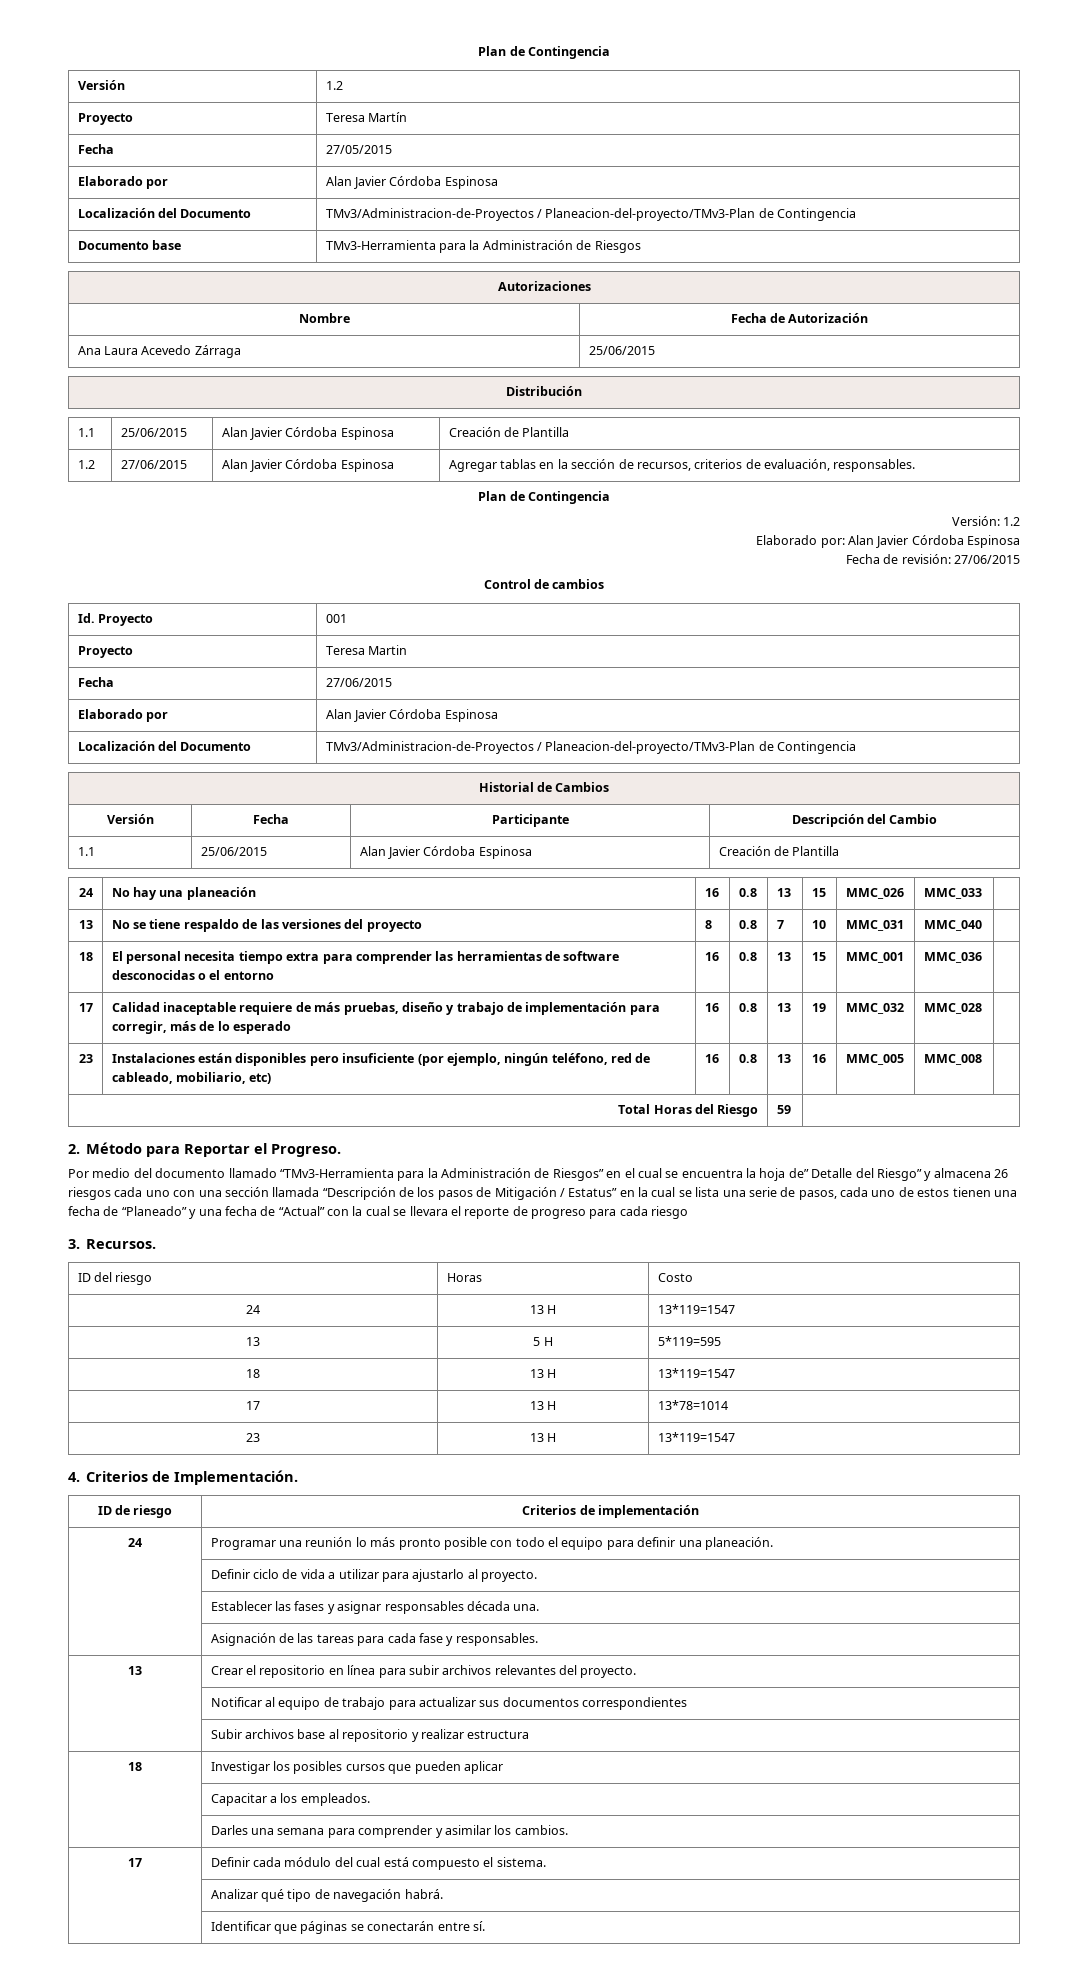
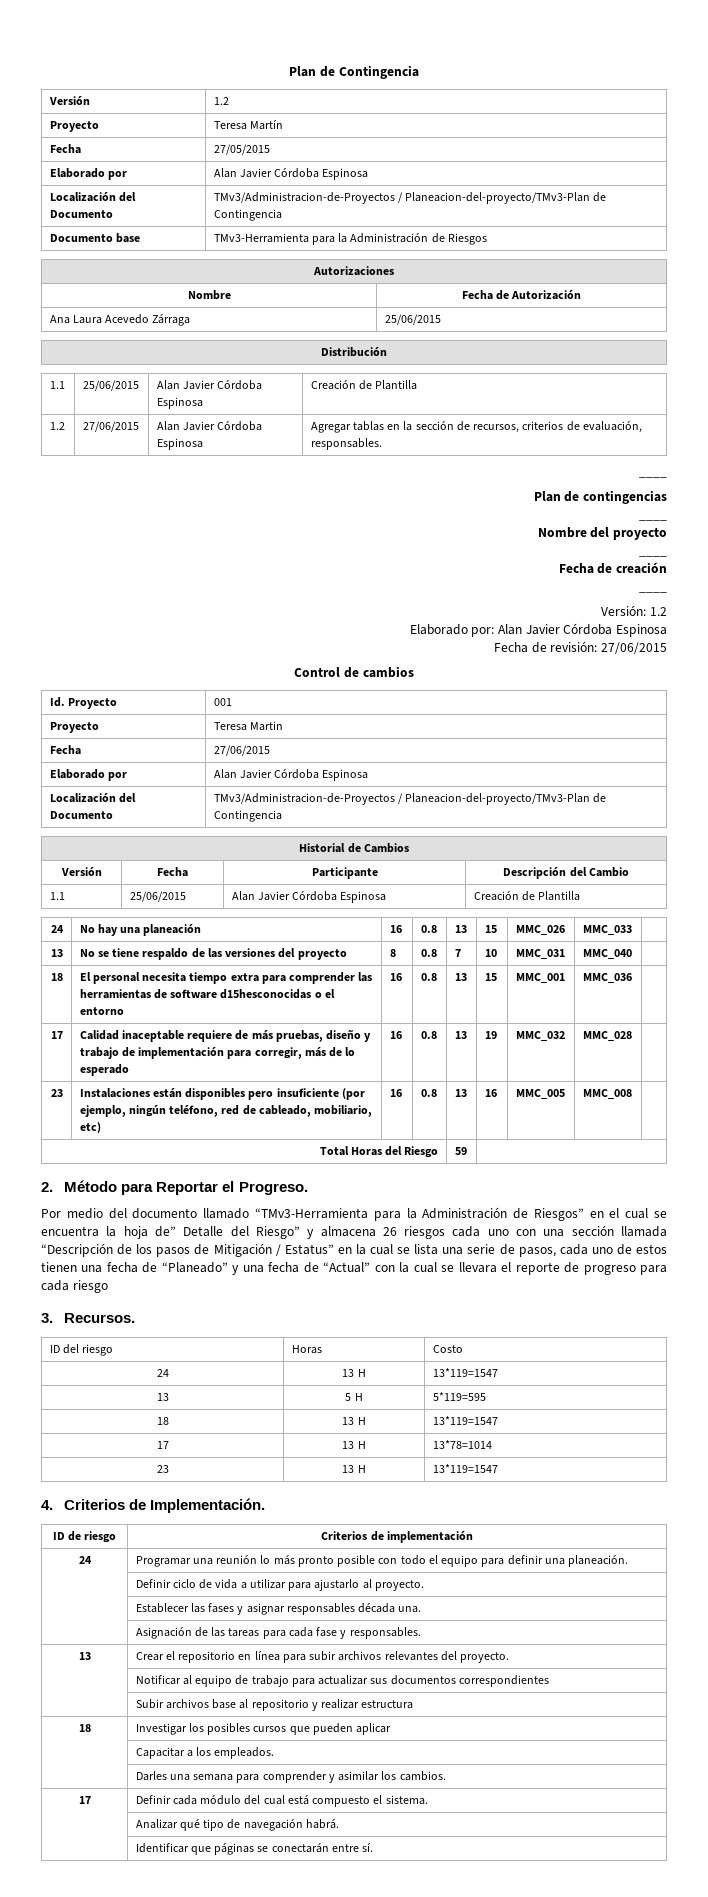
  1.2 | 27/06/2015 | Alan Javier Córdoba Espinosa | Agregar tablas en la sección de recursos, criterios de evaluación, responsables.
- Plan de Contingencia
+ ____
+ Plan de contingencias
+ ____
+ Nombre del proyecto
+ ____
+ Fecha de creación
+ ____
- 18 | El personal necesita tiempo extra para comprender las herramientas de software desconocidas o el entorno | 16 | 0.8 | 13 | 15 | MMC_001 | MMC_036 |
+ 18 | El personal necesita tiempo extra para comprender las herramientas de software d15hesconocidas o el entorno | 16 | 0.8 | 13 | 15 | MMC_001 | MMC_036 |

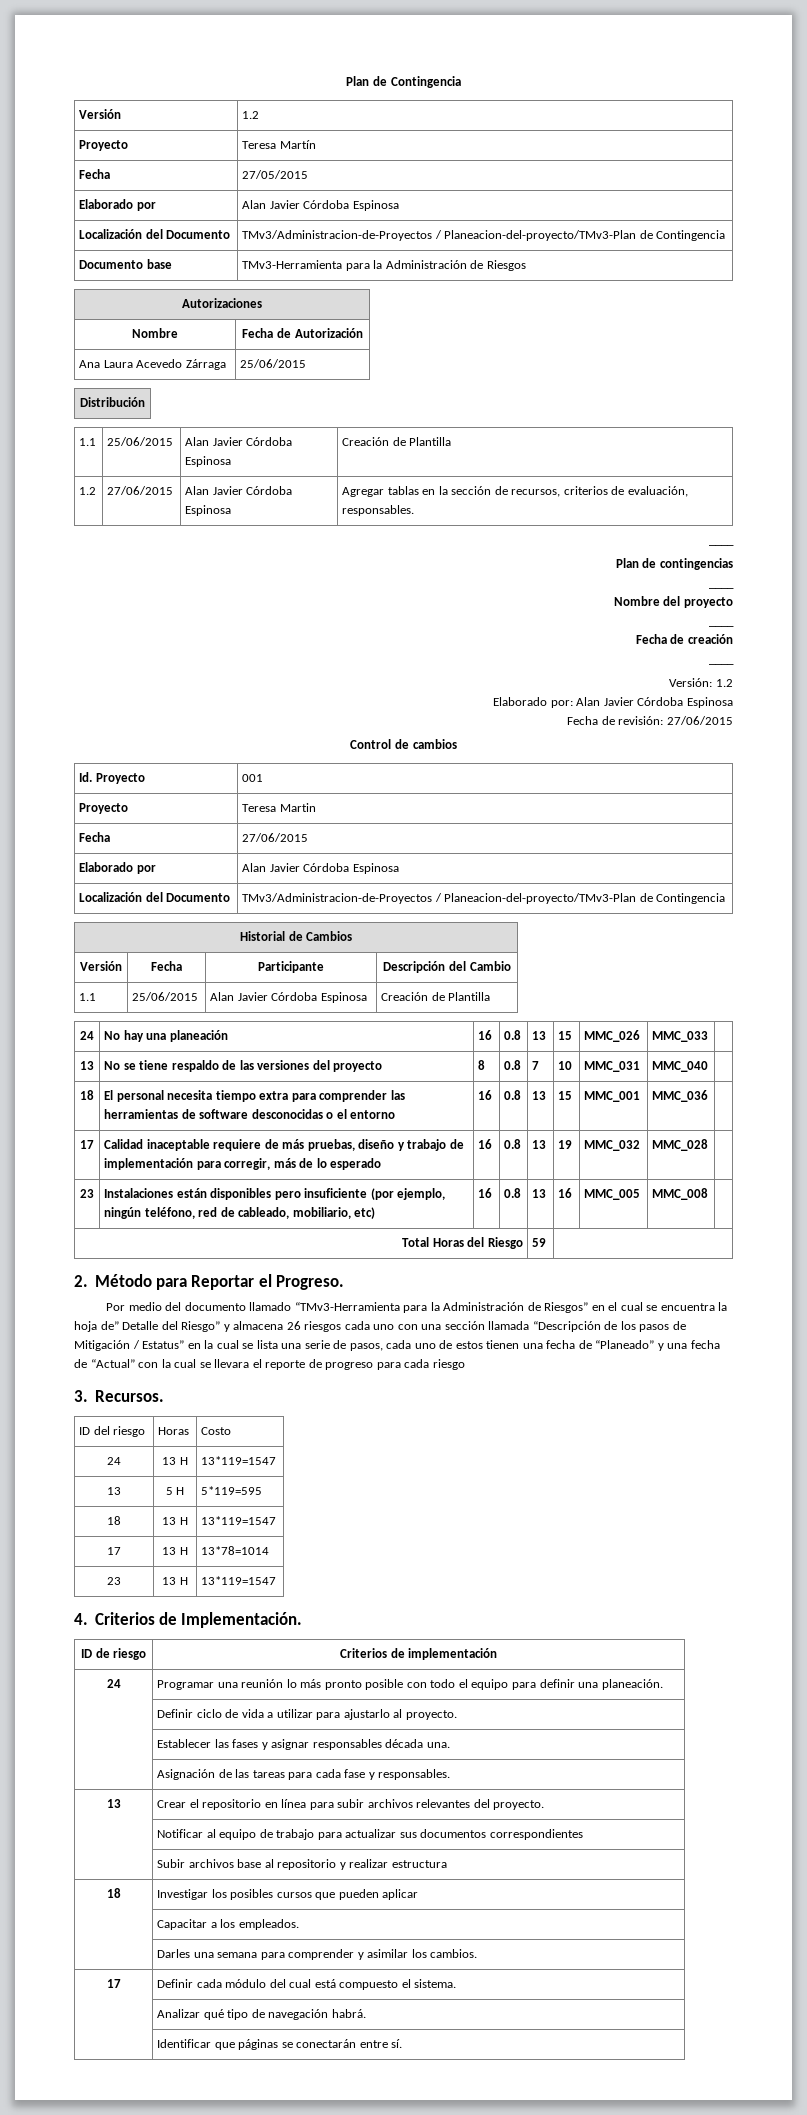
- 18 | El personal necesita tiempo extra para comprender las herramientas de software d15hesconocidas o el entorno | 16 | 0.8 | 13 | 15 | MMC_001 | MMC_036 |
+ 18 | El personal necesita tiempo extra para comprender las herramientas de software desconocidas o el entorno | 16 | 0.8 | 13 | 15 | MMC_001 | MMC_036 |

